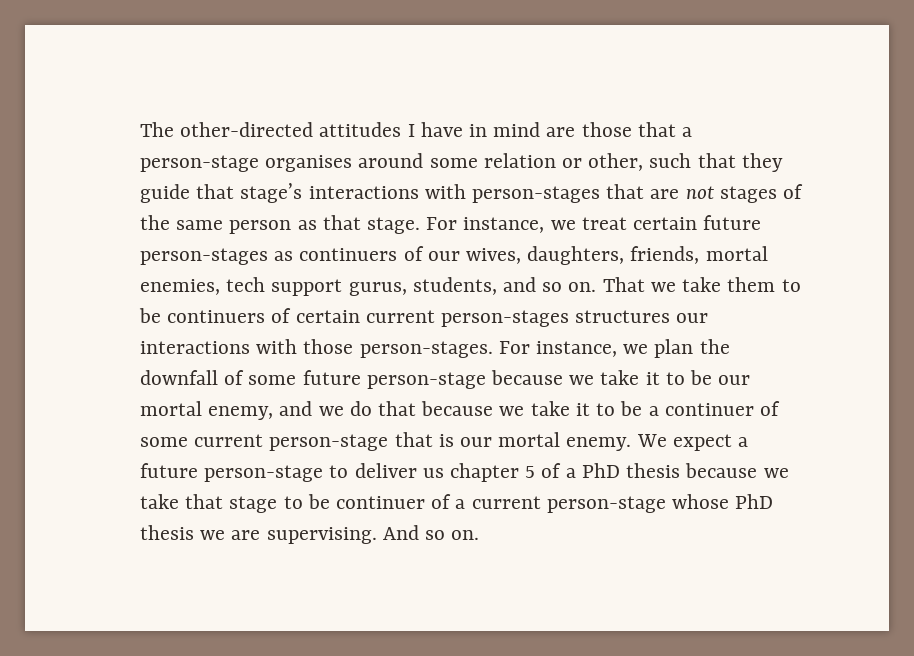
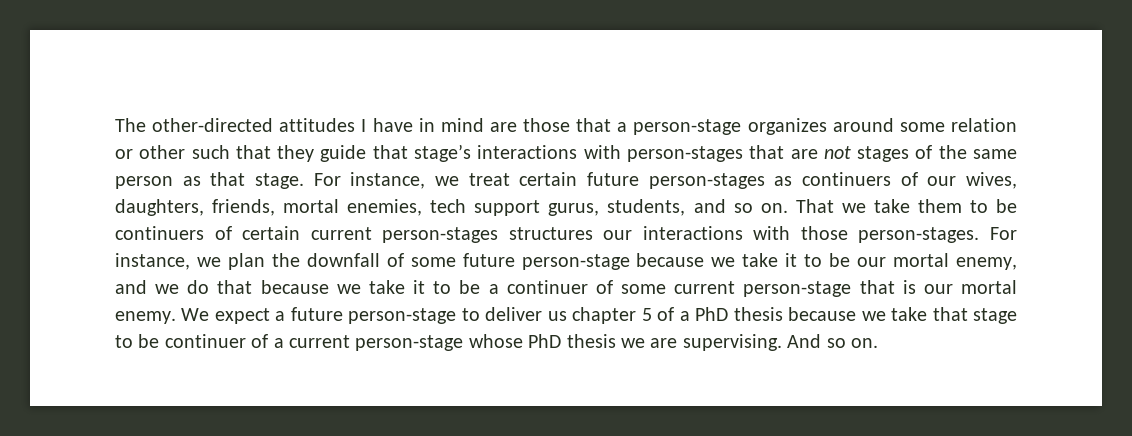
- The other-directed attitudes I have in mind are those that a person-stage organises around some relation or other, such that they guide that stage’s interactions with person-stages that are not stages of the same person as that stage.
+ The other-directed attitudes I have in mind are those that a person-stage organizes around some relation or other such that they guide that stage’s interactions with person-stages that are not stages of the same person as that stage.

